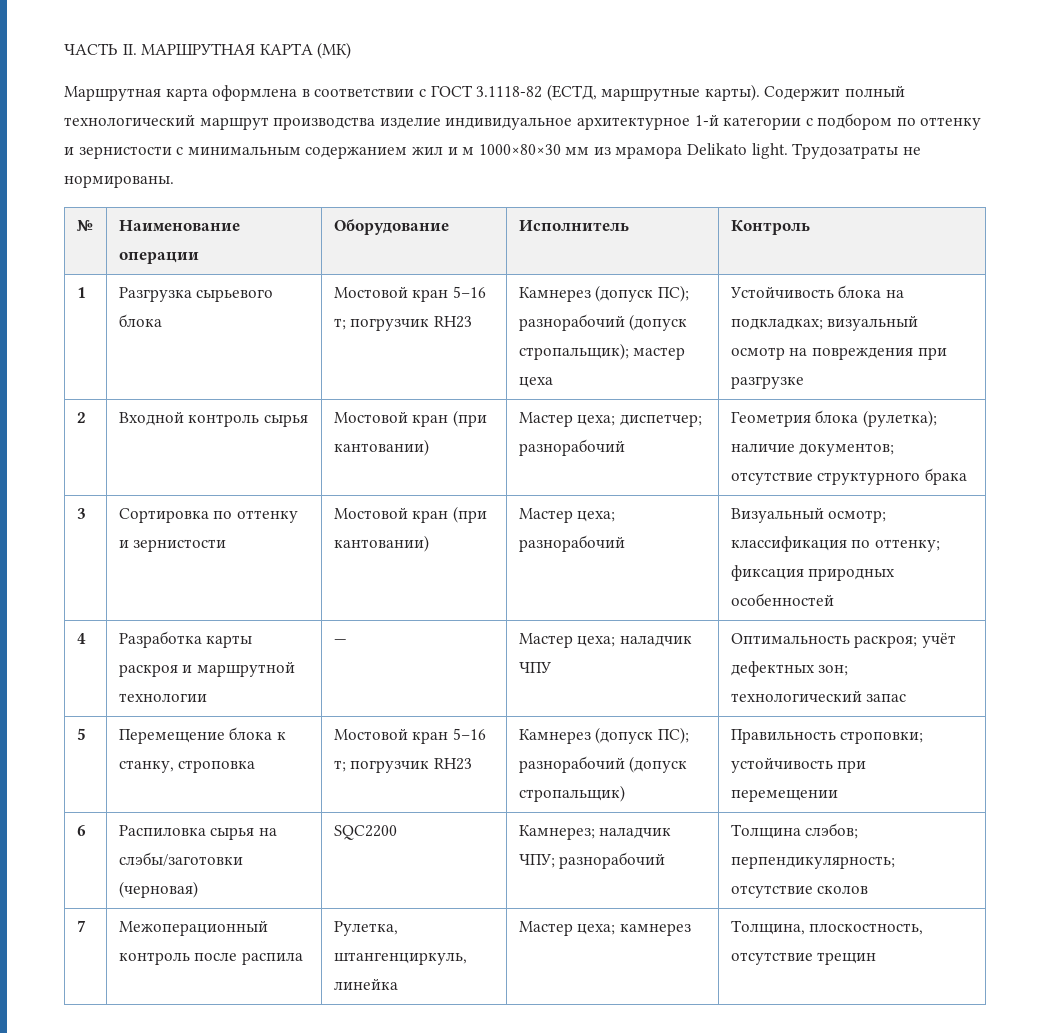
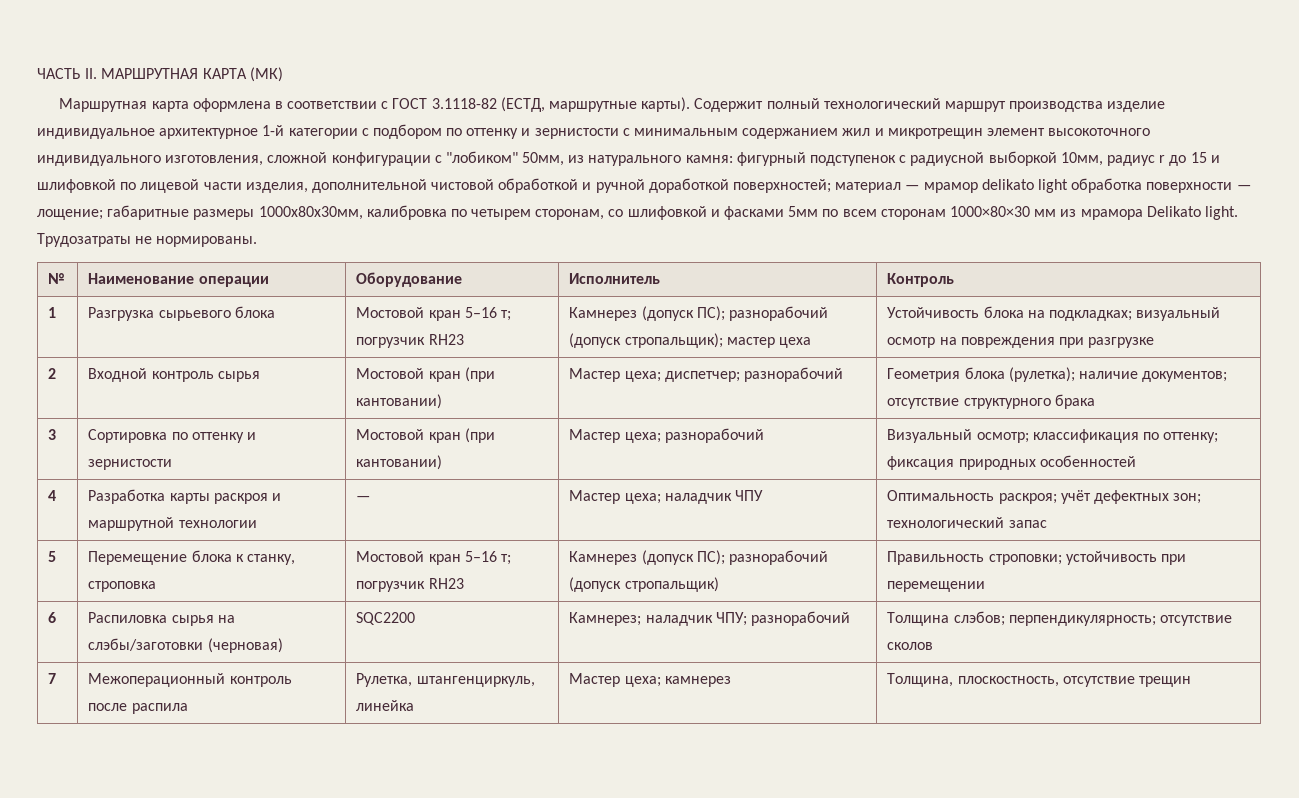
- Содержит полный технологический маршрут производства изделие индивидуальное архитектурное 1-й категории с подбором по оттенку и зернистости с минимальным содержанием жил и м 1000×80×30 мм из мрамора Delikato light.
+ Содержит полный технологический маршрут производства изделие индивидуальное архитектурное 1-й категории с подбором по оттенку и зернистости с минимальным содержанием жил и микротрещин элемент высокоточного индивидуального изготовления, сложной конфигурации с "лобиком" 50мм, из натурального камня: фигурный подступенок с радиусной выборкой 10мм, радиус r до 15 и шлифовкой по лицевой части изделия, дополнительной чистовой обработкой и ручной доработкой поверхностей; материал — мрамор delikato light обработка поверхности — лощение; габаритные размеры 1000х80х30мм, калибровка по четырем сторонам, со шлифовкой и фасками 5мм по всем сторонам 1000×80×30 мм из мрамора Delikato light.

